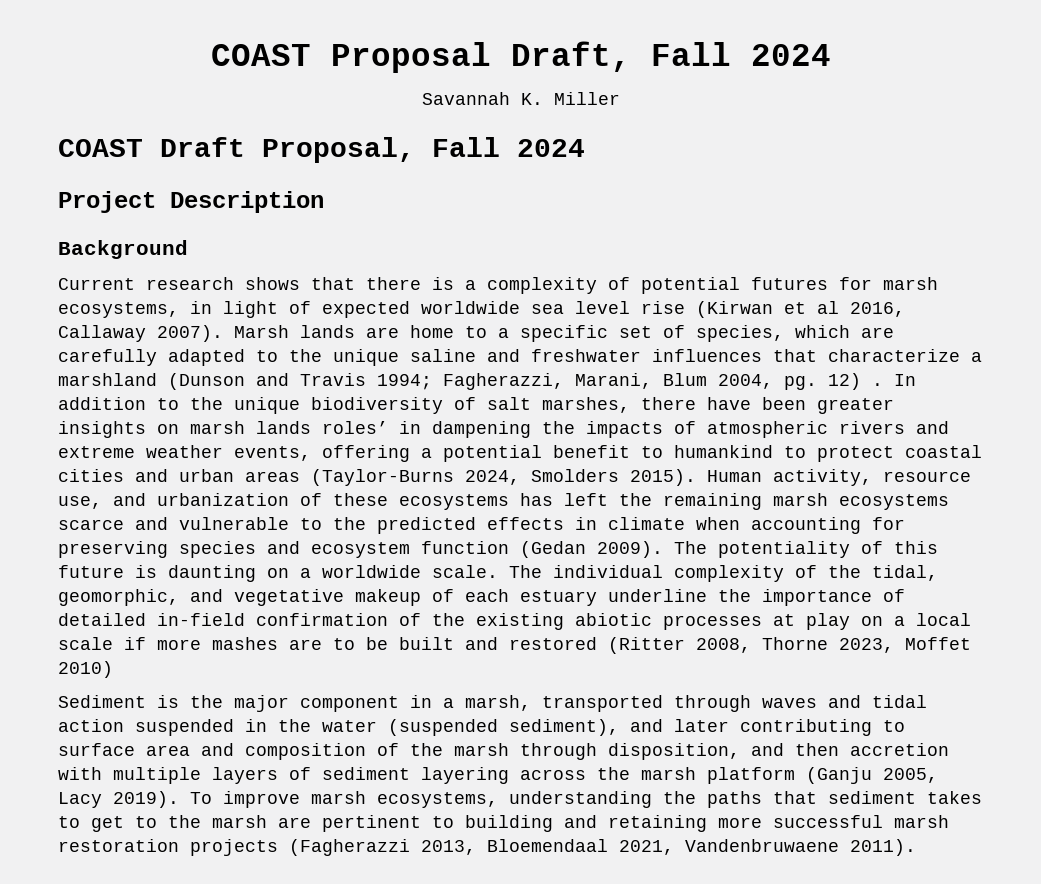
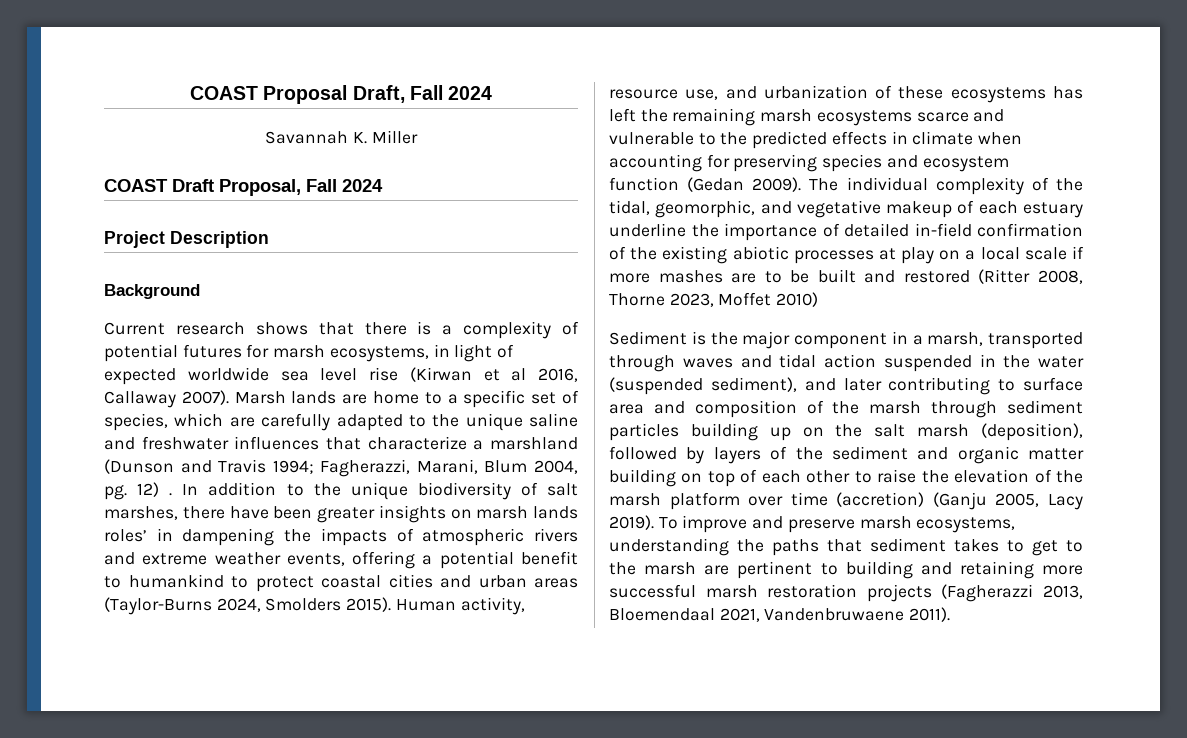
- The potentiality of this future is daunting on a worldwide scale. The individual complexity of the tidal, geomorphic, and vegetative makeup of each estuary underline the importance of detailed in-field confirmation of the existing abiotic processes at play on a local scale if more mashes are to be built and restored (Ritter 2008, Thorne 2023, Moffet 2010)
+ The individual complexity of the tidal, geomorphic, and vegetative makeup of each estuary underline the importance of detailed in-field confirmation of the existing abiotic processes at play on a local scale if more mashes are to be built and restored (Ritter 2008, Thorne 2023, Moffet 2010)
- Sediment is the major component in a marsh, transported through waves and tidal action suspended in the water (suspended sediment), and later contributing to surface area and composition of the marsh through disposition, and then accretion with multiple layers of sediment layering across the marsh platform (Ganju 2005, Lacy 2019).
+ Sediment is the major component in a marsh, transported through waves and tidal action suspended in the water (suspended sediment), and later contributing to surface area and composition of the marsh through sediment particles building up on the salt marsh (deposition), followed by layers of the sediment and organic matter building on top of each other to raise the elevation of the marsh platform over time (accretion) (Ganju 2005, Lacy 2019).
- To improve marsh ecosystems, understanding the paths that sediment takes to get to the marsh are pertinent to building and retaining more successful marsh restoration projects (Fagherazzi 2013, Bloemendaal 2021, Vandenbruwaene 2011).
+ To improve and preserve marsh ecosystems, understanding the paths that sediment takes to get to the marsh are pertinent to building and retaining more successful marsh restoration projects (Fagherazzi 2013, Bloemendaal 2021, Vandenbruwaene 2011).

